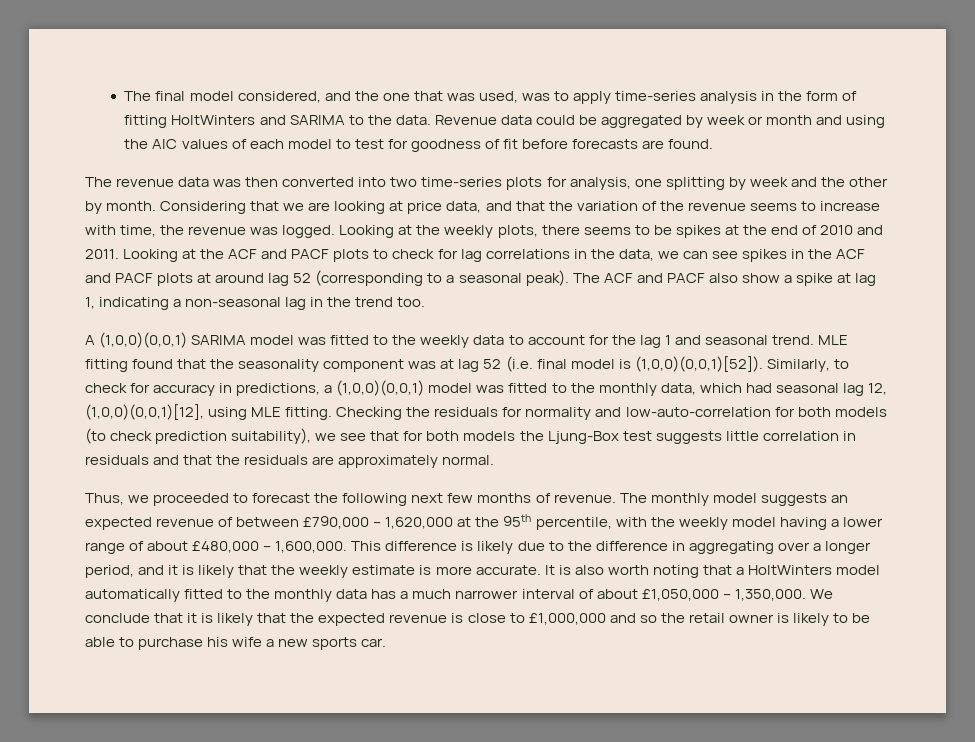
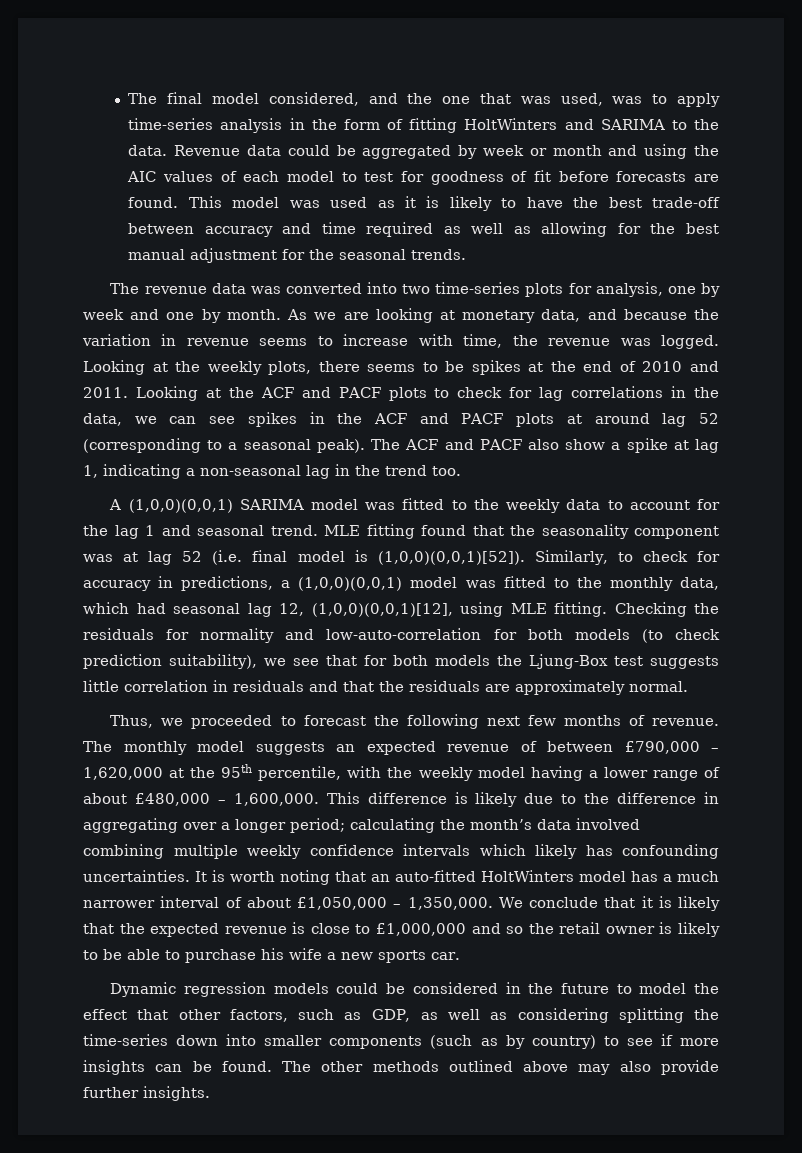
+ This model was used as it is likely to have the best trade-off between accuracy and time required as well as allowing for the best manual adjustment for the seasonal trends.
- The revenue data was then converted into two time-series plots for analysis, one splitting by week and the other by month. Considering that we are looking at price data, and that the variation of the revenue seems to increase with time, the revenue was logged.
+ The revenue data was converted into two time-series plots for analysis, one by week and one by month. As we are looking at monetary data, and because the variation in revenue seems to increase with time, the revenue was logged.
- This difference is likely due to the difference in aggregating over a longer period, and it is likely that the weekly estimate is more accurate.
+ This difference is likely due to the difference in aggregating over a longer period; calculating the month’s data involved combining multiple weekly confidence intervals which likely has confounding uncertainties.
- It is also worth noting that a HoltWinters model automatically fitted to the monthly data has a much narrower interval of about £1,050,000 – 1,350,000.
+ It is worth noting that an auto-fitted HoltWinters model has a much narrower interval of about £1,050,000 – 1,350,000.
+ Dynamic regression models could be considered in the future to model the effect that other factors, such as GDP, as well as considering splitting the time-series down into smaller components (such as by country) to see if more insights can be found. The other methods outlined above may also provide further insights.

